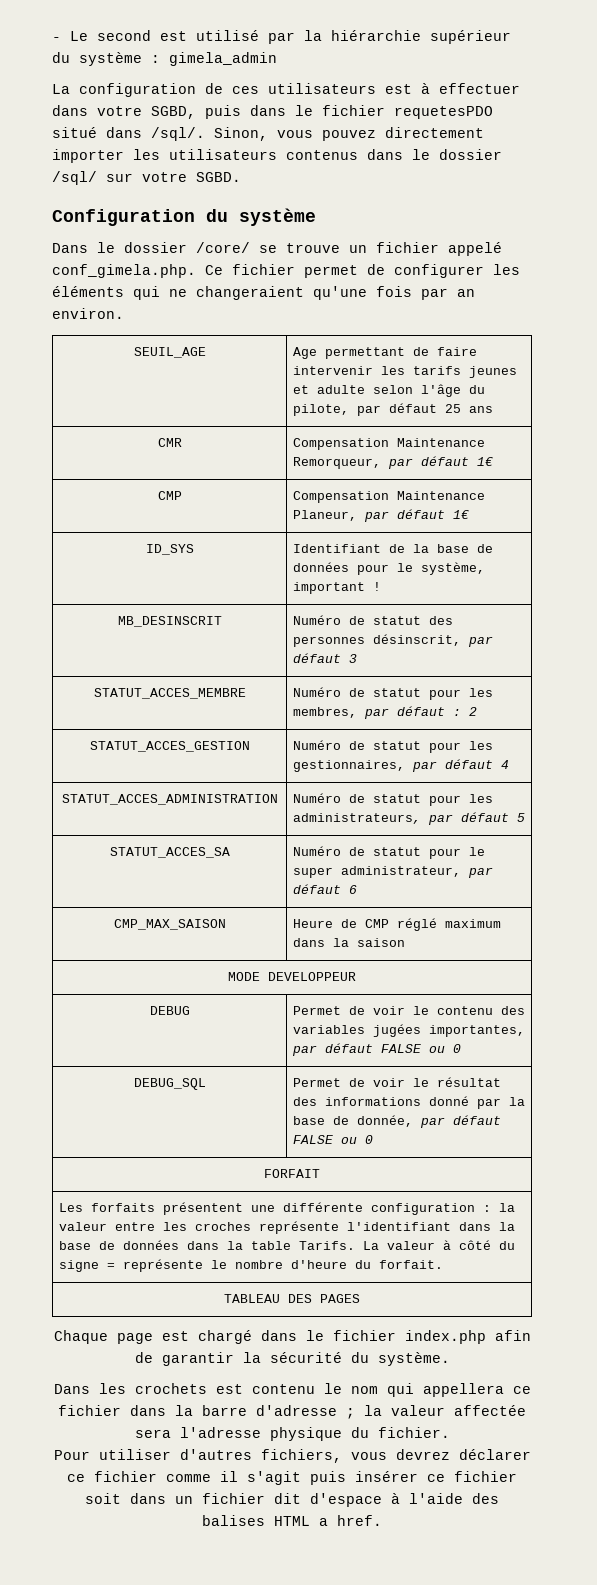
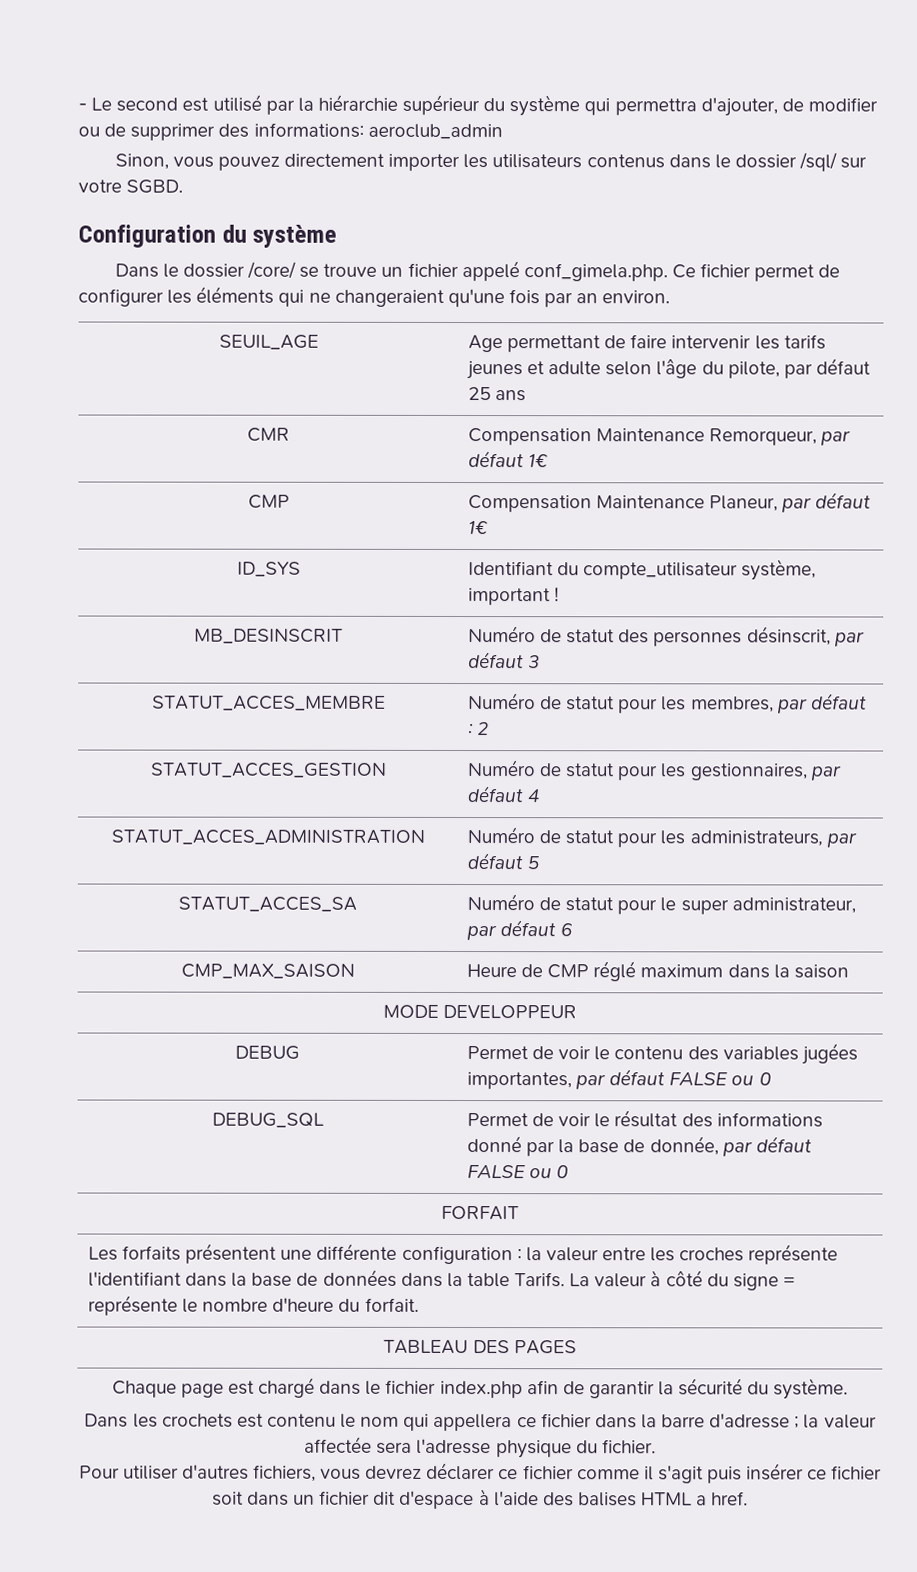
- - Le second est utilisé par la hiérarchie supérieur du système : gimela_admin
- La configuration de ces utilisateurs est à effectuer dans votre SGBD, puis dans le fichier requetesPDO situé dans /sql/. Sinon, vous pouvez directement importer les utilisateurs contenus dans le dossier /sql/ sur votre SGBD.
+ - Le second est utilisé par la hiérarchie supérieur du système qui permettra d'ajouter, de modifier ou de supprimer des informations: aeroclub_admin
+ Sinon, vous pouvez directement importer les utilisateurs contenus dans le dossier /sql/ sur votre SGBD.
- ID_SYS | Identifiant de la base de données pour le système, important !
+ ID_SYS | Identifiant du compte_utilisateur système, important !

